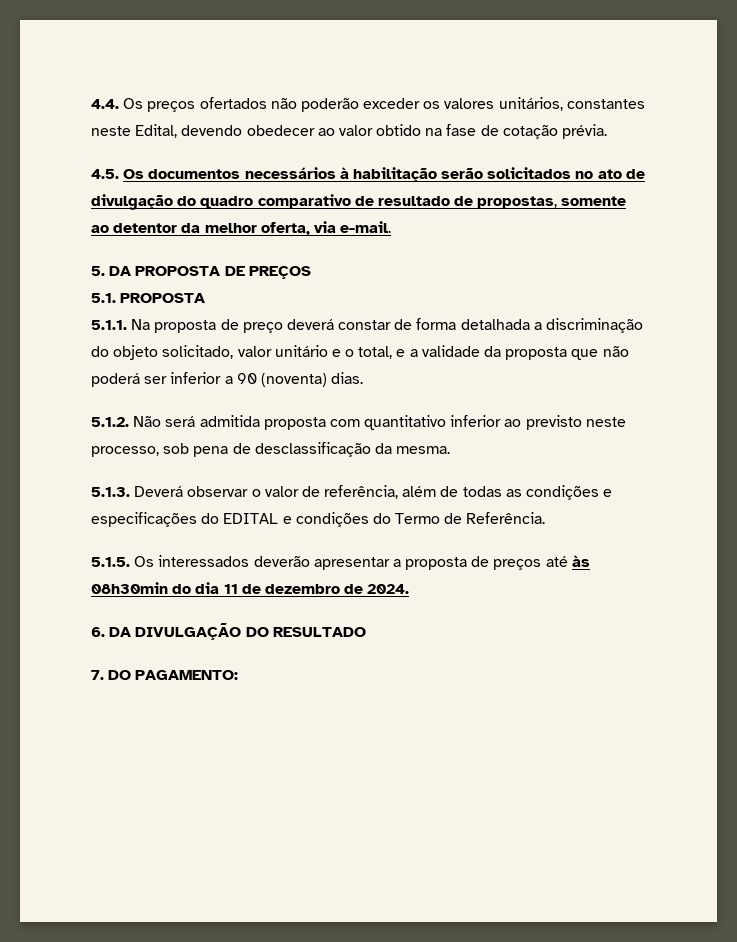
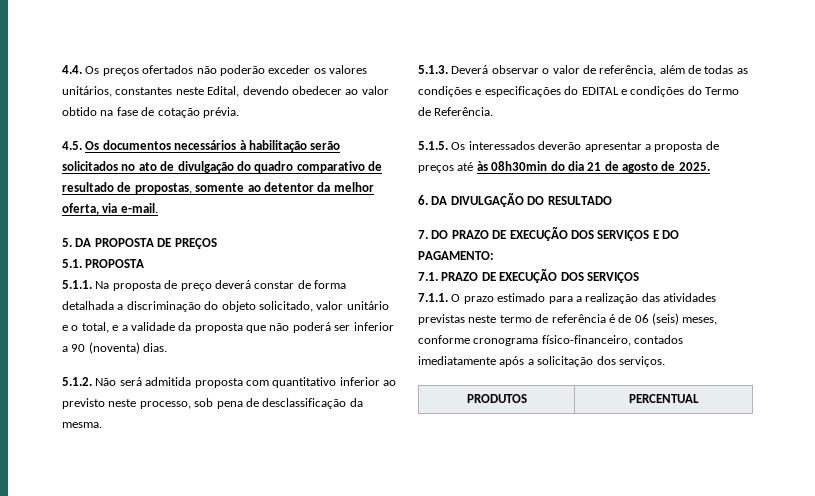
- 5.1.5. Os interessados deverão apresentar a proposta de preços até às 08h30min do dia 11 de dezembro de 2024.
+ 5.1.5. Os interessados deverão apresentar a proposta de preços até às 08h30min do dia 21 de agosto de 2025.
- 7. DO PAGAMENTO:
+ 7. DO PRAZO DE EXECUÇÃO DOS SERVIÇOS E DO PAGAMENTO:
+ 7.1. PRAZO DE EXECUÇÃO DOS SERVIÇOS
+ 7.1.1. O prazo estimado para a realização das atividades previstas neste termo de referência é de 06 (seis) meses, conforme cronograma físico-financeiro, contados imediatamente após a solicitação dos serviços.
+ PRODUTOS | PERCENTUAL

